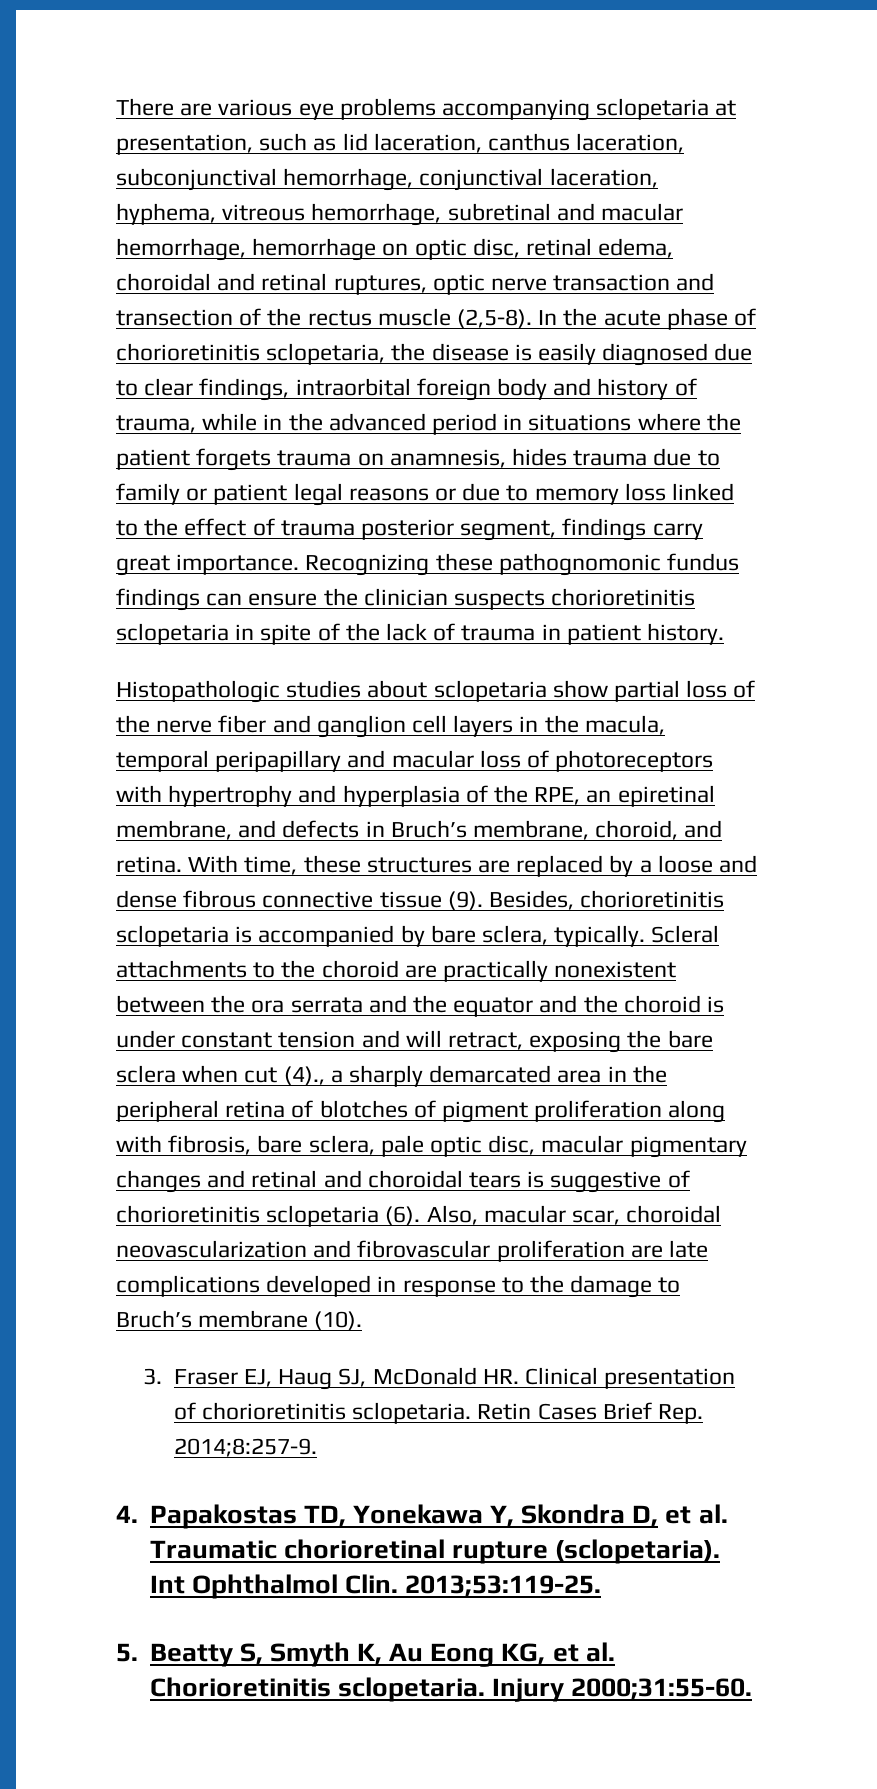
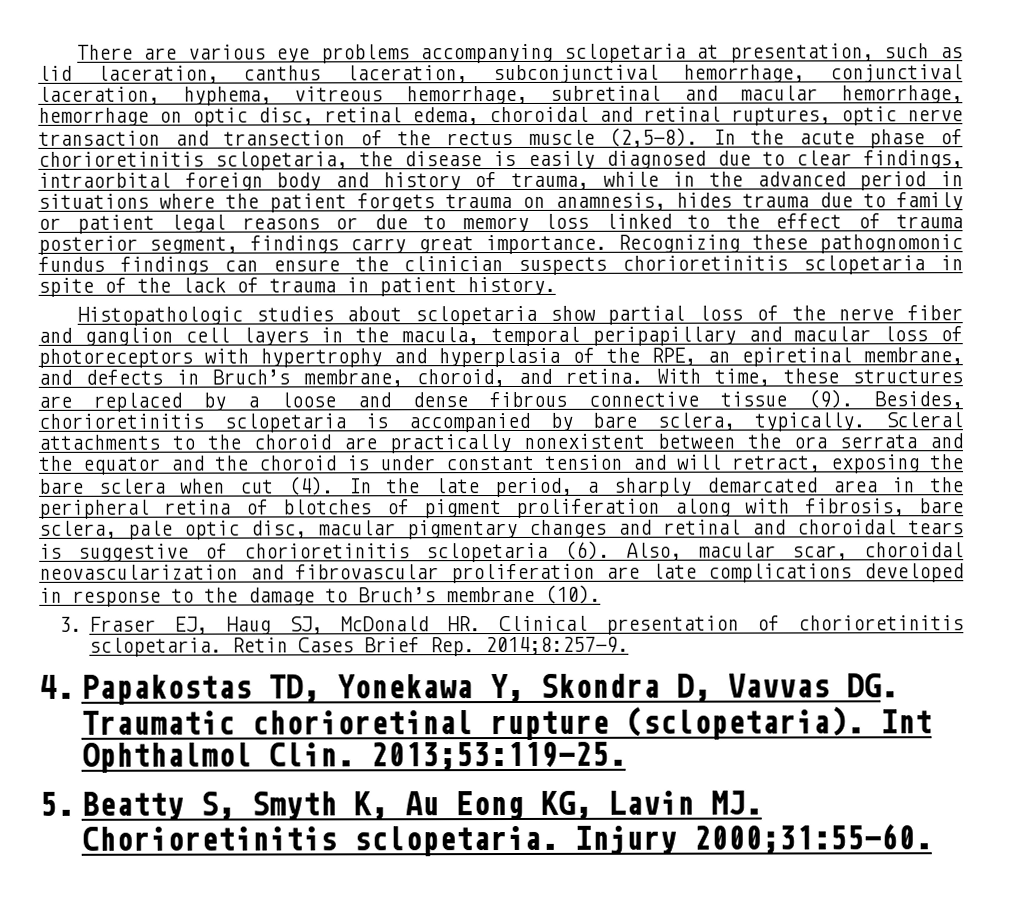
- Scleral attachments to the choroid are practically nonexistent between the ora serrata and the equator and the choroid is under constant tension and will retract, exposing the bare sclera when cut (4)., a sharply demarcated area in the peripheral retina of blotches of pigment proliferation along with fibrosis, bare sclera, pale optic disc, macular pigmentary changes and retinal and choroidal tears is suggestive of chorioretinitis sclopetaria (6).
+ Scleral attachments to the choroid are practically nonexistent between the ora serrata and the equator and the choroid is under constant tension and will retract, exposing the bare sclera when cut (4). In the late period, a sharply demarcated area in the peripheral retina of blotches of pigment proliferation along with fibrosis, bare sclera, pale optic disc, macular pigmentary changes and retinal and choroidal tears is suggestive of chorioretinitis sclopetaria (6).
- 4. Papakostas TD, Yonekawa Y, Skondra D, et al. Traumatic chorioretinal rupture (sclopetaria).
+ 4. Papakostas TD, Yonekawa Y, Skondra D, Vavvas DG. Traumatic chorioretinal rupture (sclopetaria).
- 5. Beatty S, Smyth K, Au Eong KG, et al. Chorioretinitis sclopetaria.
+ 5. Beatty S, Smyth K, Au Eong KG, Lavin MJ. Chorioretinitis sclopetaria.

